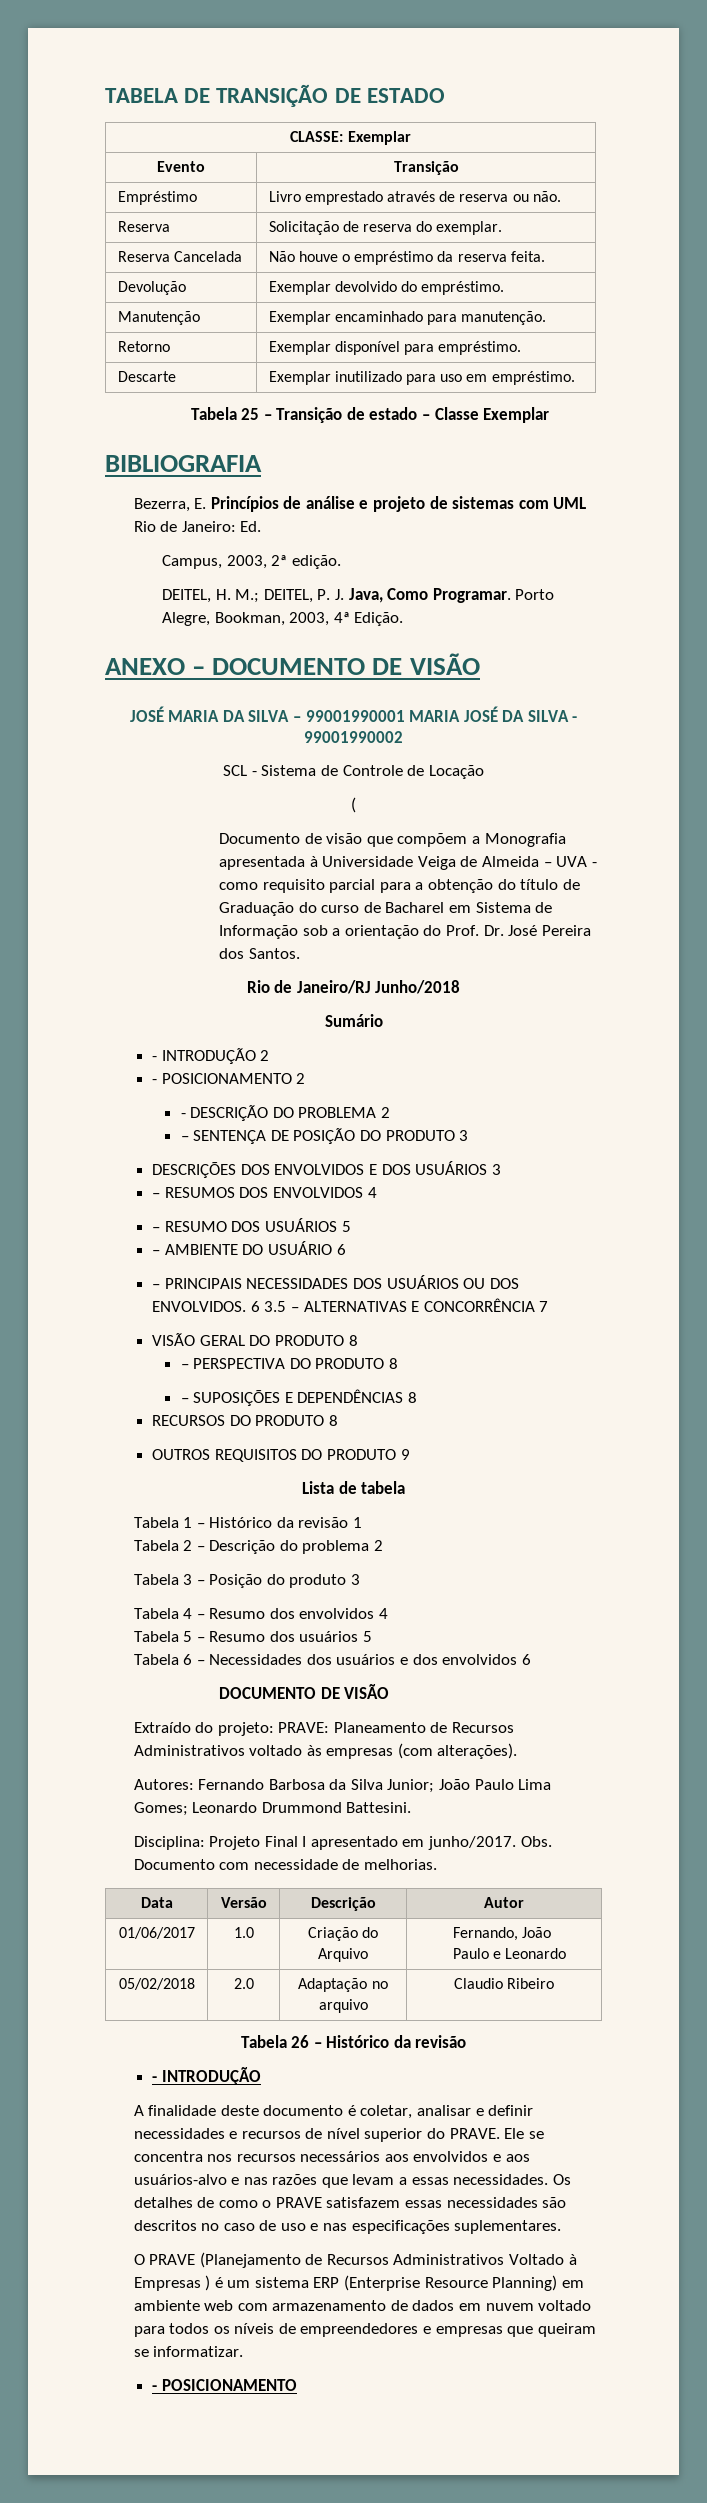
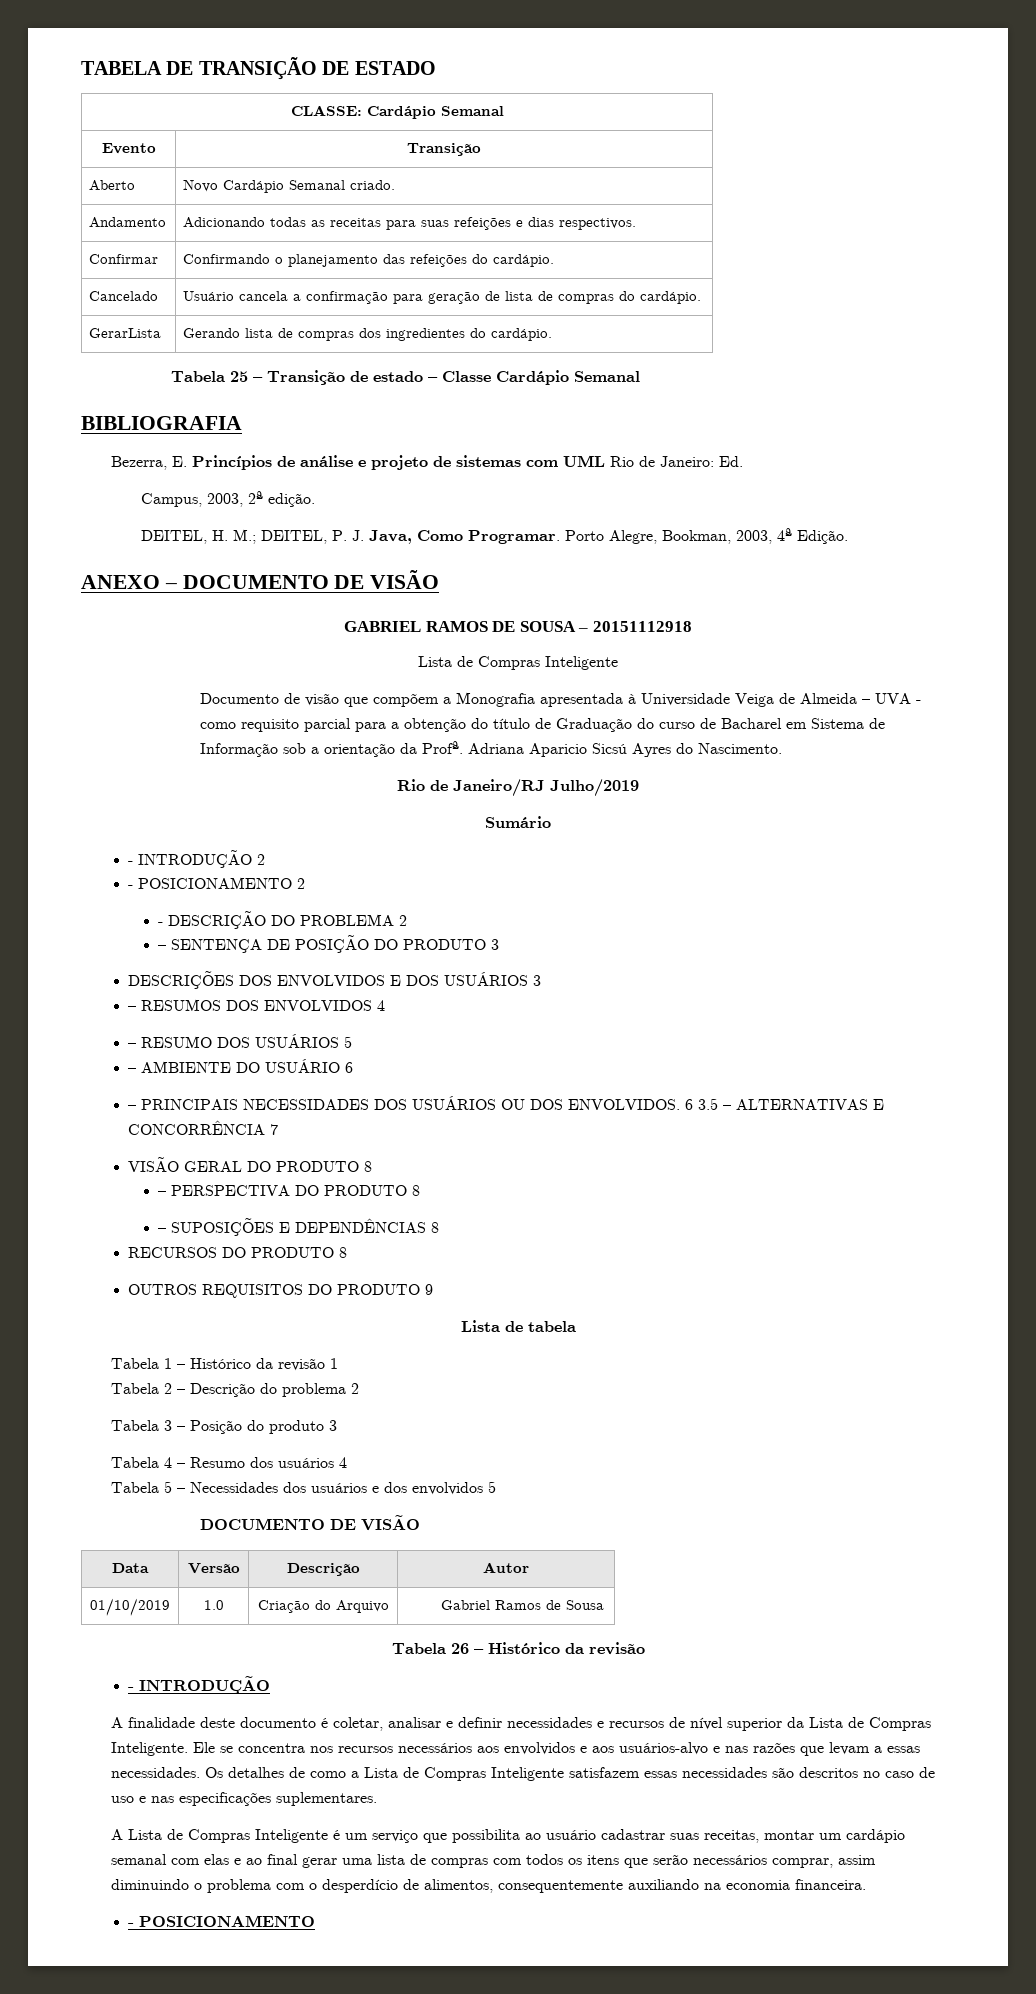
- CLASSE: Exemplar
+ CLASSE: Cardápio Semanal
- Empréstimo | Livro emprestado através de reserva ou não.
- Reserva | Solicitação de reserva do exemplar.
- Reserva Cancelada | Não houve o empréstimo da reserva feita.
- Devolução | Exemplar devolvido do empréstimo.
- Manutenção | Exemplar encaminhado para manutenção.
- Retorno | Exemplar disponível para empréstimo.
- Descarte | Exemplar inutilizado para uso em empréstimo.
+ Aberto | Novo Cardápio Semanal criado.
+ Andamento | Adicionando todas as receitas para suas refeições e dias respectivos.
+ Confirmar | Confirmando o planejamento das refeições do cardápio.
+ Cancelado | Usuário cancela a confirmação para geração de lista de compras do cardápio.
+ GerarLista | Gerando lista de compras dos ingredientes do cardápio.
- Tabela 25 – Transição de estado – Classe Exemplar
+ Tabela 25 – Transição de estado – Classe Cardápio Semanal
- JOSÉ MARIA DA SILVA – 99001990001 MARIA JOSÉ DA SILVA - 99001990002
- SCL - Sistema de Controle de Locação
- (
+ GABRIEL RAMOS DE SOUSA – 20151112918
+ Lista de Compras Inteligente
- Documento de visão que compõem a Monografia apresentada à Universidade Veiga de Almeida – UVA - como requisito parcial para a obtenção do título de Graduação do curso de Bacharel em Sistema de Informação sob a orientação do Prof. Dr. José Pereira dos Santos.
+ Documento de visão que compõem a Monografia apresentada à Universidade Veiga de Almeida – UVA - como requisito parcial para a obtenção do título de Graduação do curso de Bacharel em Sistema de Informação sob a orientação da Profª. Adriana Aparicio Sicsú Ayres do Nascimento.
- Rio de Janeiro/RJ Junho/2018
+ Rio de Janeiro/RJ Julho/2019
- Tabela 4 – Resumo dos envolvidos 4
+ Tabela 4 – Resumo dos usuários 4
- Tabela 5 – Resumo dos usuários 5
- Tabela 6 – Necessidades dos usuários e dos envolvidos 6
+ Tabela 5 – Necessidades dos usuários e dos envolvidos 5
  DOCUMENTO DE VISÃO
- Extraído do projeto: PRAVE: Planeamento de Recursos Administrativos voltado às empresas (com alterações).
- Autores: Fernando Barbosa da Silva Junior; João Paulo Lima Gomes; Leonardo Drummond Battesini.
- Disciplina: Projeto Final I apresentado em junho/2017. Obs. Documento com necessidade de melhorias.
- 01/06/2017 | 1.0 | Criação do Arquivo | Fernando, João Paulo e Leonardo
- 05/02/2018 | 2.0 | Adaptação no arquivo | Claudio Ribeiro
+ 01/10/2019 | 1.0 | Criação do Arquivo | Gabriel Ramos de Sousa
- A finalidade deste documento é coletar, analisar e definir necessidades e recursos de nível superior do PRAVE.
+ A finalidade deste documento é coletar, analisar e definir necessidades e recursos de nível superior da Lista de Compras Inteligente.
- Os detalhes de como o PRAVE satisfazem essas necessidades são descritos no caso de uso e nas especificações suplementares.
+ Os detalhes de como a Lista de Compras Inteligente satisfazem essas necessidades são descritos no caso de uso e nas especificações suplementares.
- O PRAVE (Planejamento de Recursos Administrativos Voltado à Empresas ) é um sistema ERP (Enterprise Resource Planning) em ambiente web com armazenamento de dados em nuvem voltado para todos os níveis de empreendedores e empresas que queiram se informatizar.
+ A Lista de Compras Inteligente é um serviço que possibilita ao usuário cadastrar suas receitas, montar um cardápio semanal com elas e ao final gerar uma lista de compras com todos os itens que serão necessários comprar, assim diminuindo o problema com o desperdício de alimentos, consequentemente auxiliando na economia financeira.

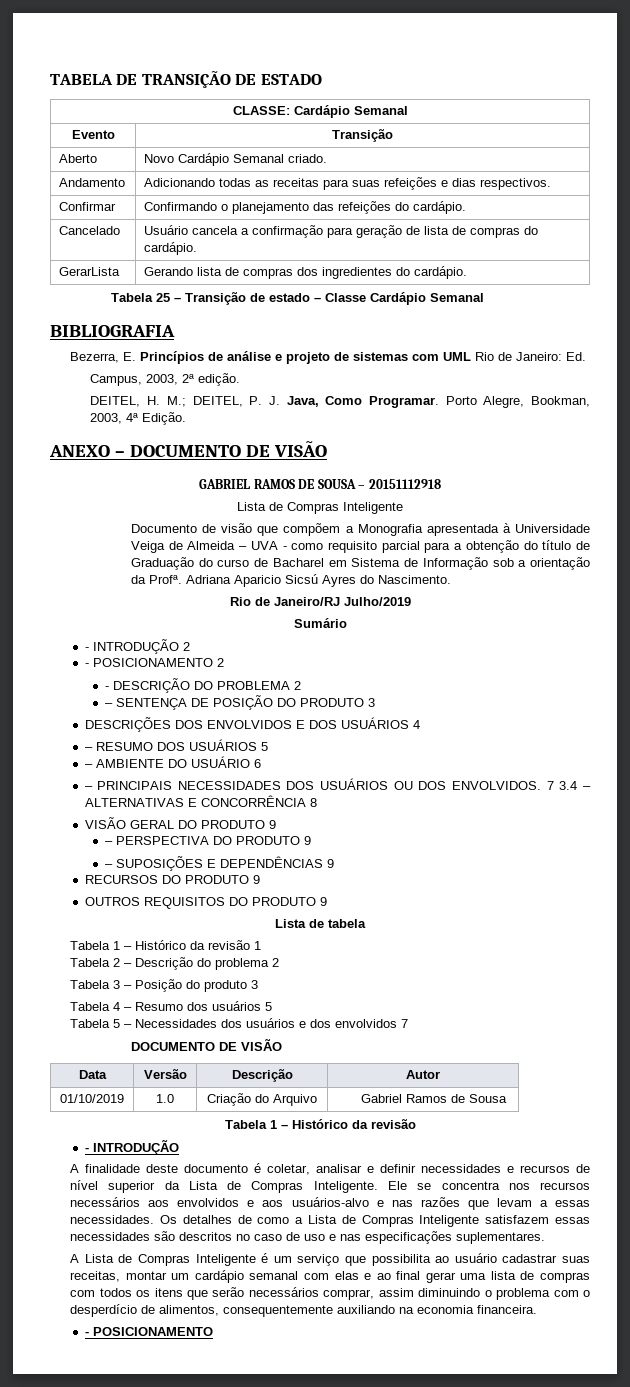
- DESCRIÇÕES DOS ENVOLVIDOS E DOS USUÁRIOS 3
- – RESUMOS DOS ENVOLVIDOS 4
+ DESCRIÇÕES DOS ENVOLVIDOS E DOS USUÁRIOS 4
- 6 3.5 – ALTERNATIVAS E CONCORRÊNCIA 7
+ 7 3.4 – ALTERNATIVAS E CONCORRÊNCIA 8
- VISÃO GERAL DO PRODUTO 8
+ VISÃO GERAL DO PRODUTO 9
- – PERSPECTIVA DO PRODUTO 8
+ – PERSPECTIVA DO PRODUTO 9
- – SUPOSIÇÕES E DEPENDÊNCIAS 8
+ – SUPOSIÇÕES E DEPENDÊNCIAS 9
- RECURSOS DO PRODUTO 8
+ RECURSOS DO PRODUTO 9
- Tabela 4 – Resumo dos usuários 4
+ Tabela 4 – Resumo dos usuários 5
- Tabela 5 – Necessidades dos usuários e dos envolvidos 5
+ Tabela 5 – Necessidades dos usuários e dos envolvidos 7
  01/10/2019 | 1.0 | Criação do Arquivo | Gabriel Ramos de Sousa
- Tabela 26 – Histórico da revisão
+ Tabela 1 – Histórico da revisão

